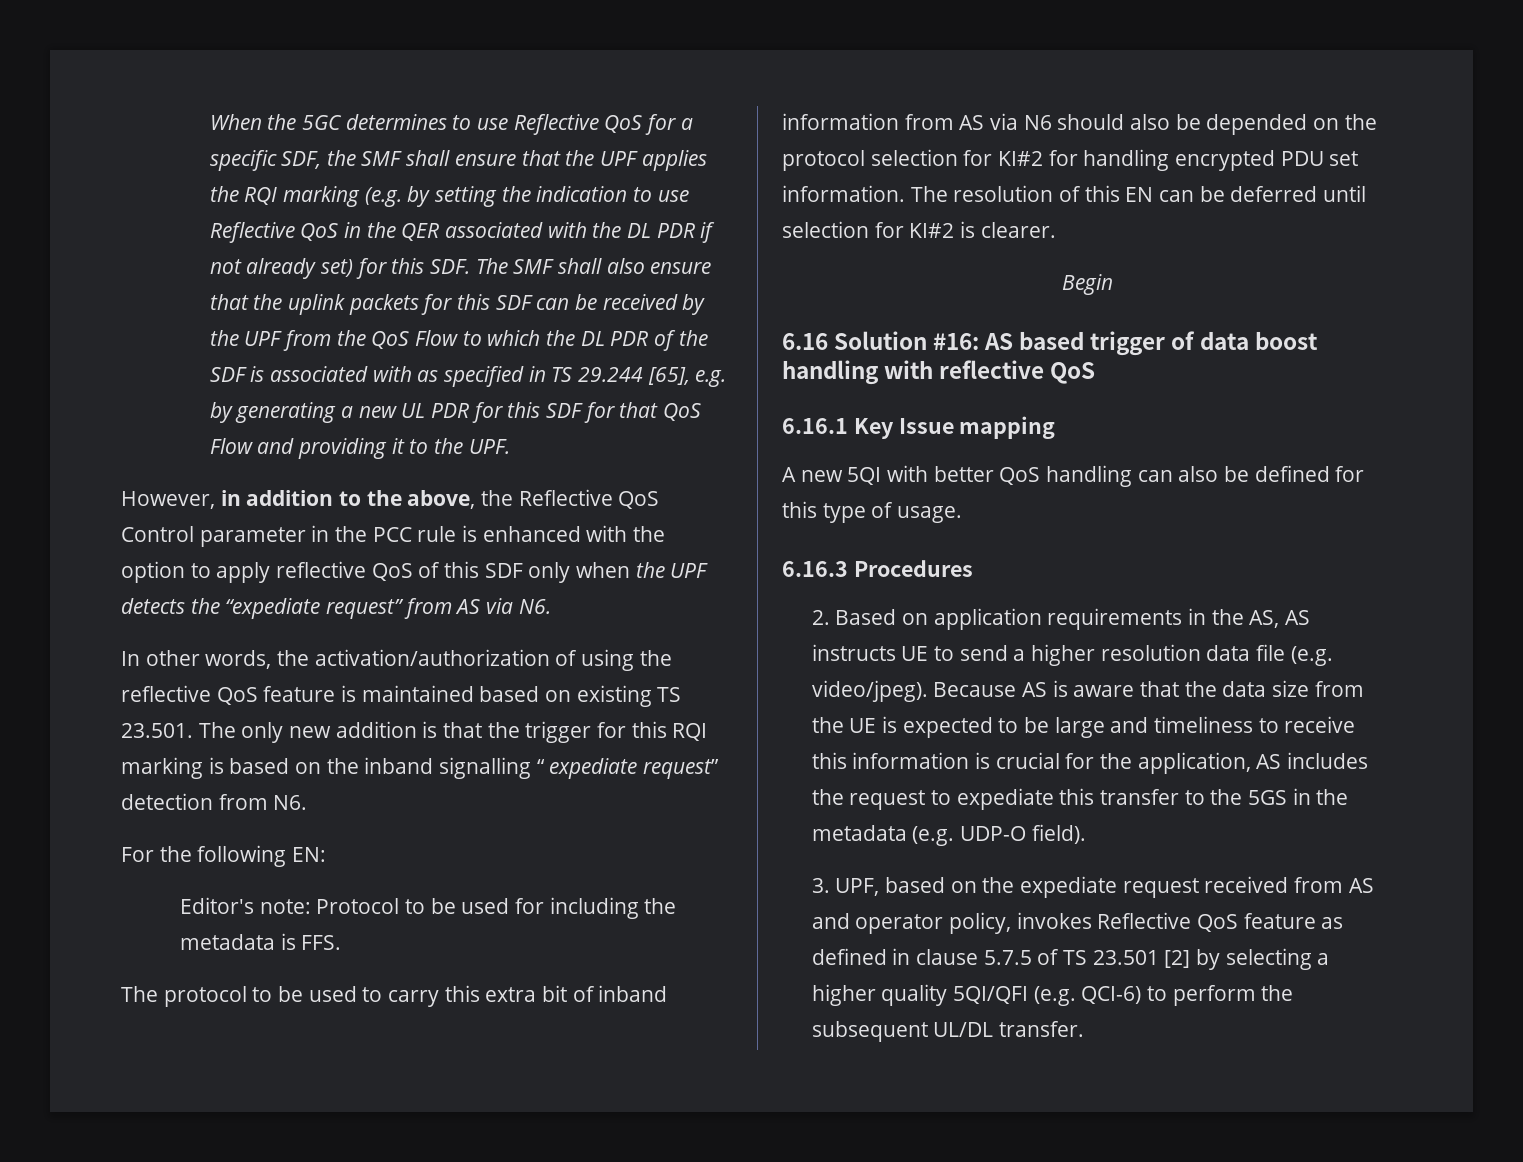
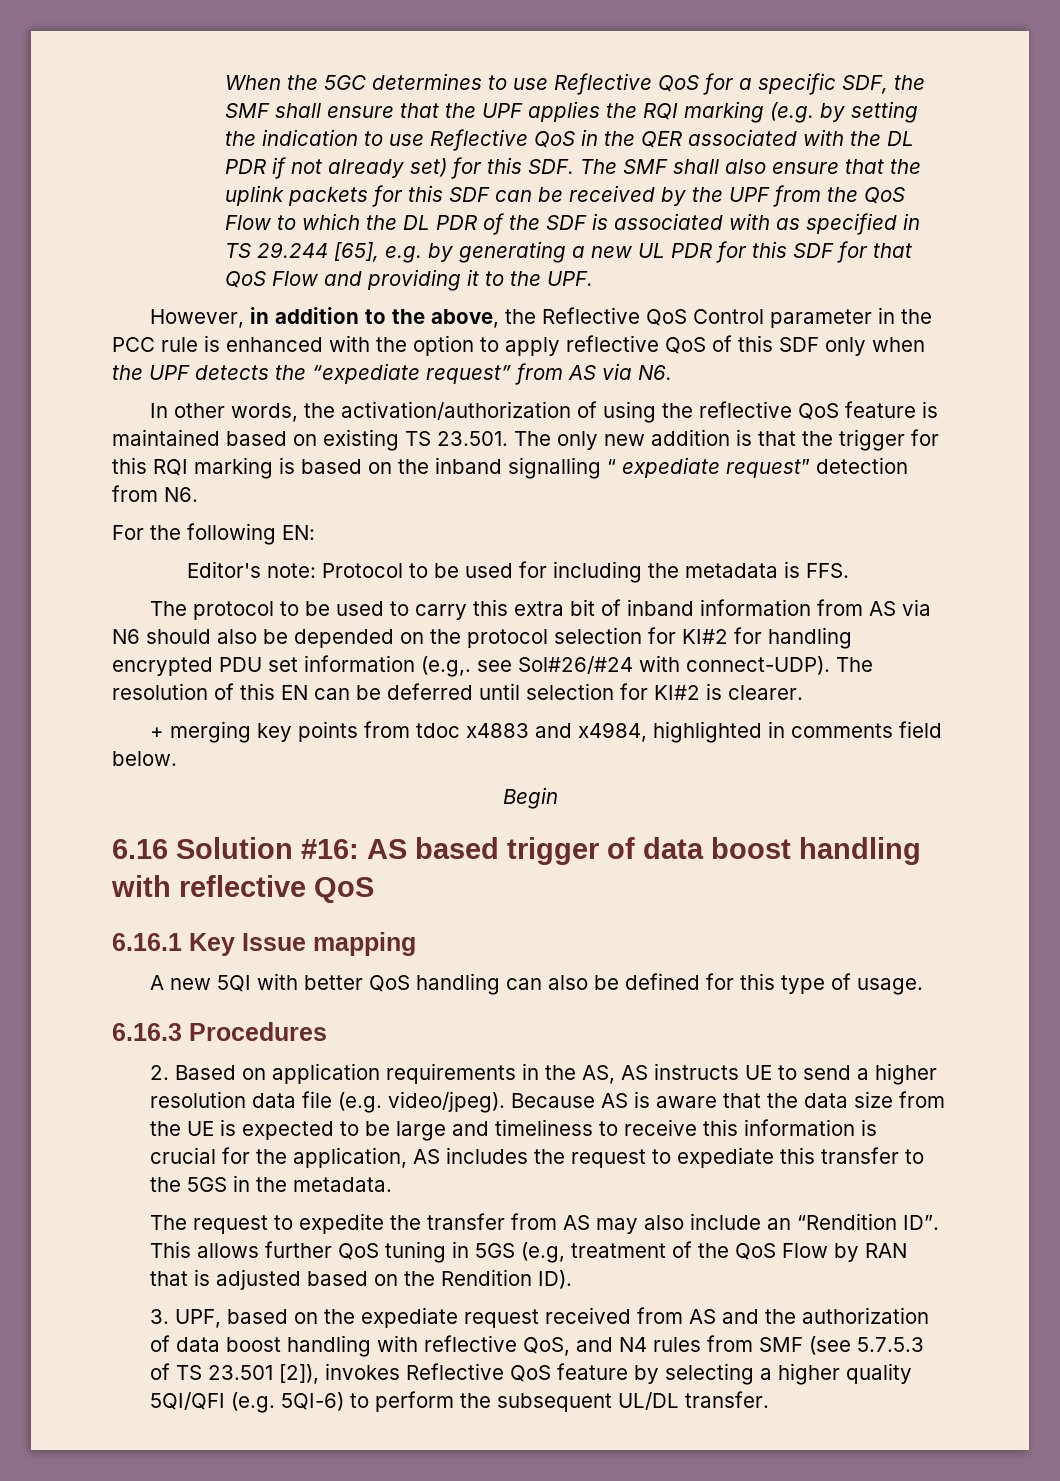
- The protocol to be used to carry this extra bit of inband information from AS via N6 should also be depended on the protocol selection for KI#2 for handling encrypted PDU set information.
+ The protocol to be used to carry this extra bit of inband information from AS via N6 should also be depended on the protocol selection for KI#2 for handling encrypted PDU set information (e.g,. see Sol#26/#24 with connect-UDP).
+ + merging key points from tdoc x4883 and x4984, highlighted in comments field below.
- Because AS is aware that the data size from the UE is expected to be large and timeliness to receive this information is crucial for the application, AS includes the request to expediate this transfer to the 5GS in the metadata (e.g. UDP-O field).
+ Because AS is aware that the data size from the UE is expected to be large and timeliness to receive this information is crucial for the application, AS includes the request to expediate this transfer to the 5GS in the metadata.
+ The request to expedite the transfer from AS may also include an “Rendition ID”. This allows further QoS tuning in 5GS (e.g, treatment of the QoS Flow by RAN that is adjusted based on the Rendition ID).
- 3. UPF, based on the expediate request received from AS and operator policy, invokes Reflective QoS feature as defined in clause 5.7.5 of TS 23.501 [2] by selecting a higher quality 5QI/QFI (e.g. QCI-6) to perform the subsequent UL/DL transfer.
+ 3. UPF, based on the expediate request received from AS and the authorization of data boost handling with reflective QoS, and N4 rules from SMF (see 5.7.5.3 of TS 23.501 [2]), invokes Reflective QoS feature by selecting a higher quality 5QI/QFI (e.g. 5QI-6) to perform the subsequent UL/DL transfer.

